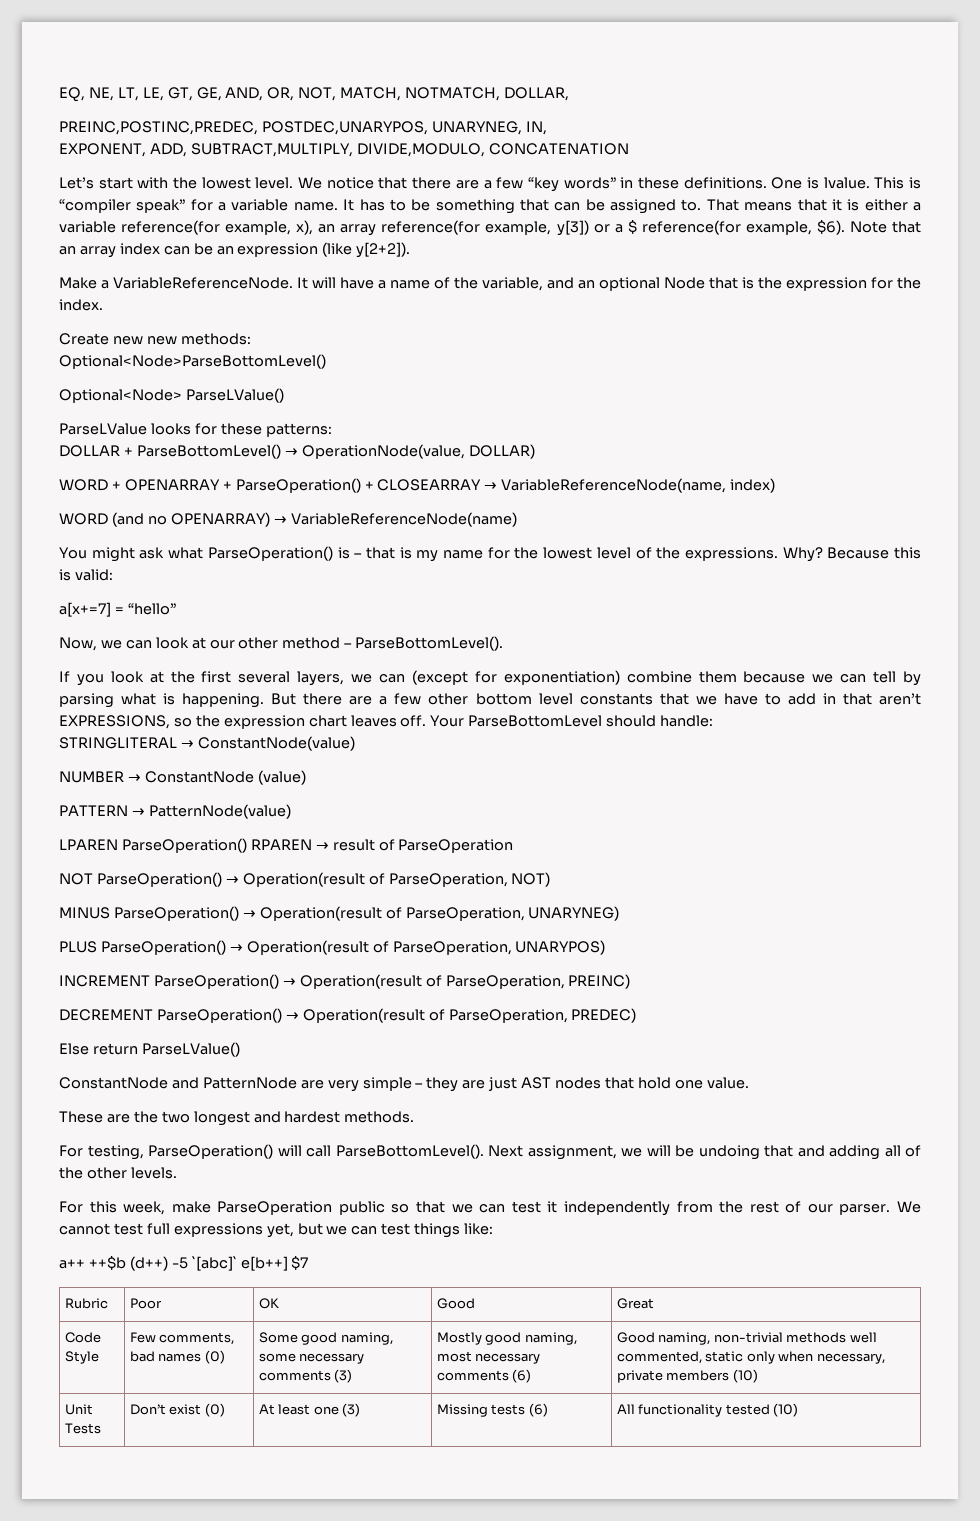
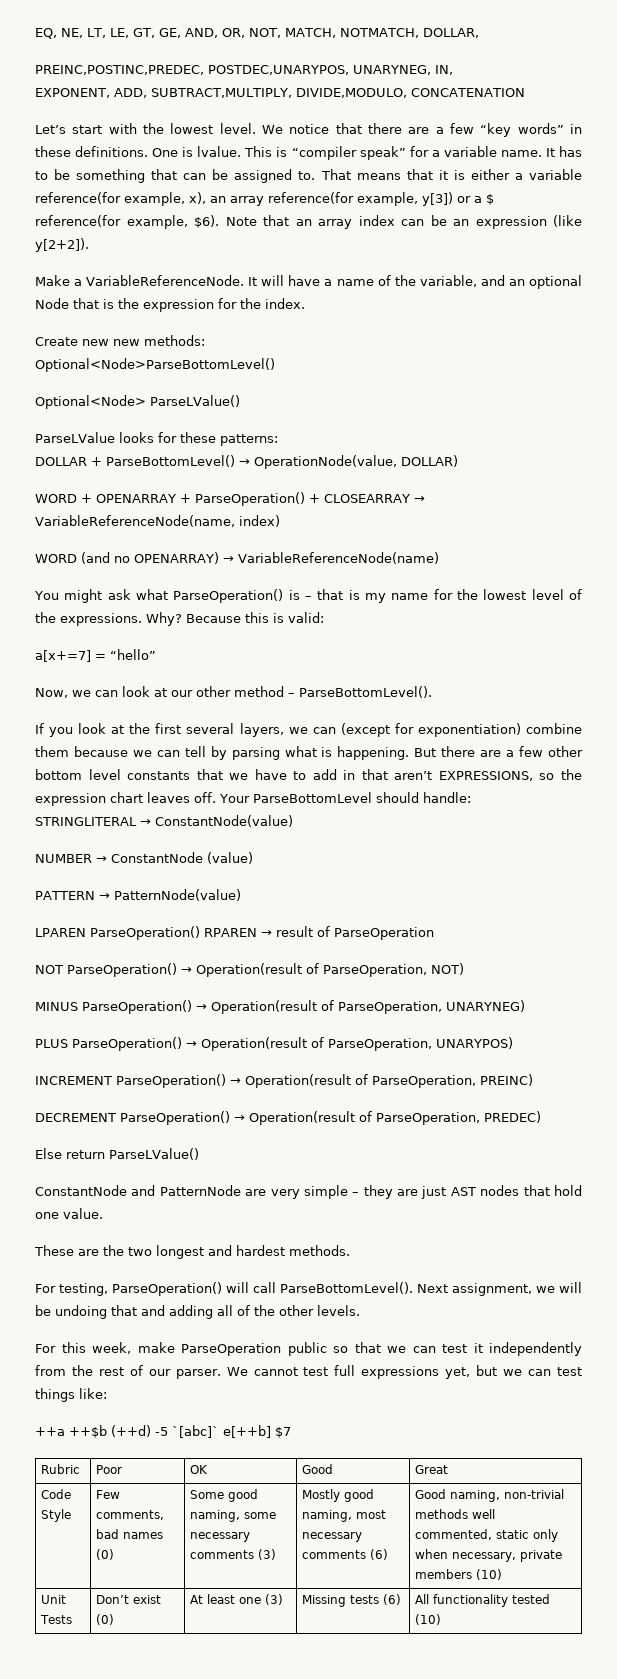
- a++ ++$b (d++) -5 `[abc]` e[b++] $7
+ ++a ++$b (++d) -5 `[abc]` e[++b] $7

